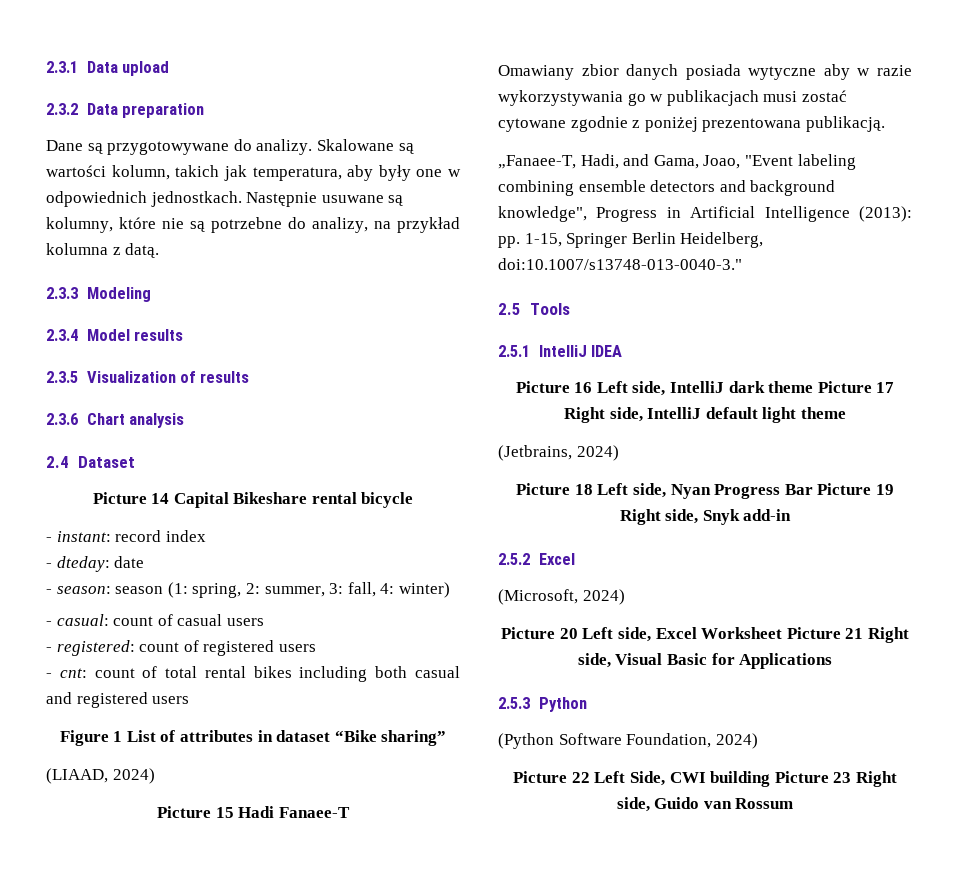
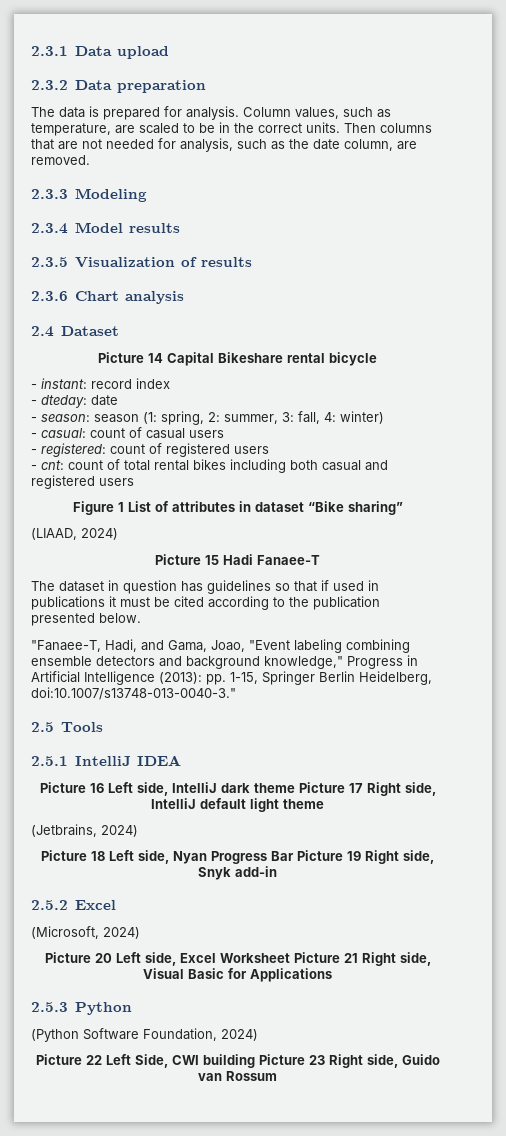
- Dane są przygotowywane do analizy. Skalowane są wartości kolumn, takich jak temperatura, aby były one w odpowiednich jednostkach. Następnie usuwane są kolumny, które nie są potrzebne do analizy, na przykład kolumna z datą.
+ The data is prepared for analysis. Column values, such as temperature, are scaled to be in the correct units. Then columns that are not needed for analysis, such as the date column, are removed.
- Omawiany zbior danych posiada wytyczne aby w razie wykorzystywania go w publikacjach musi zostać cytowane zgodnie z poniżej prezentowana publikacją.
- „Fanaee-T, Hadi, and Gama, Joao, "Event labeling combining ensemble detectors and background knowledge", Progress in Artificial Intelligence (2013): pp. 1-15, Springer Berlin Heidelberg, doi:10.1007/s13748-013-0040-3."
+ The dataset in question has guidelines so that if used in publications it must be cited according to the publication presented below.
+ "Fanaee-T, Hadi, and Gama, Joao, "Event labeling combining ensemble detectors and background knowledge," Progress in Artificial Intelligence (2013): pp. 1-15, Springer Berlin Heidelberg, doi:10.1007/s13748-013-0040-3."

